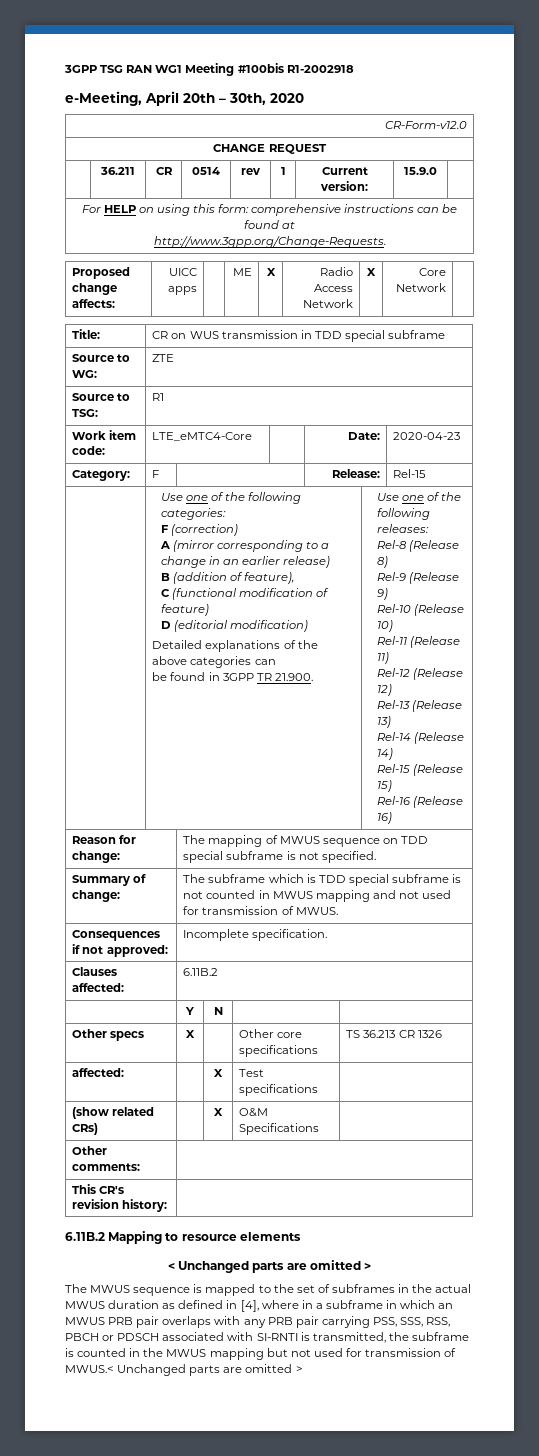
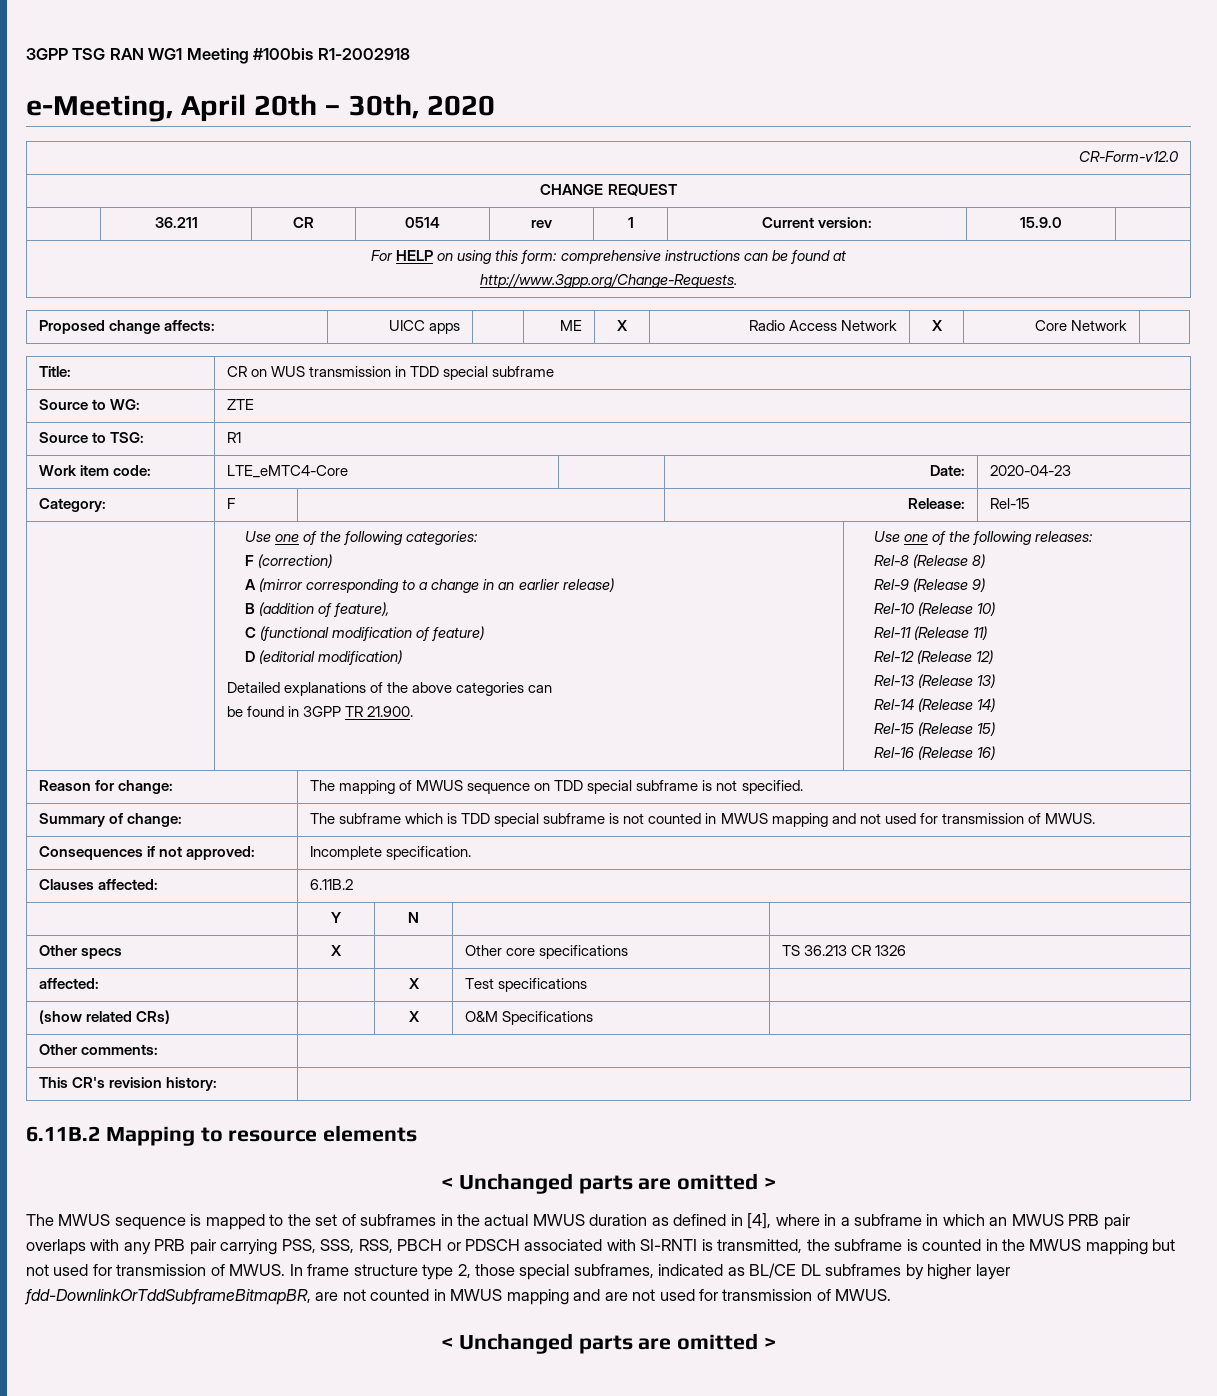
- The MWUS sequence is mapped to the set of subframes in the actual MWUS duration as defined in [4], where in a subframe in which an MWUS PRB pair overlaps with any PRB pair carrying PSS, SSS, RSS, PBCH or PDSCH associated with SI-RNTI is transmitted, the subframe is counted in the MWUS mapping but not used for transmission of MWUS.< Unchanged parts are omitted >
+ The MWUS sequence is mapped to the set of subframes in the actual MWUS duration as defined in [4], where in a subframe in which an MWUS PRB pair overlaps with any PRB pair carrying PSS, SSS, RSS, PBCH or PDSCH associated with SI-RNTI is transmitted, the subframe is counted in the MWUS mapping but not used for transmission of MWUS. In frame structure type 2, those special subframes, indicated as BL/CE DL subframes by higher layer fdd-DownlinkOrTddSubframeBitmapBR, are not counted in MWUS mapping and are not used for transmission of MWUS.
+ < Unchanged parts are omitted >

